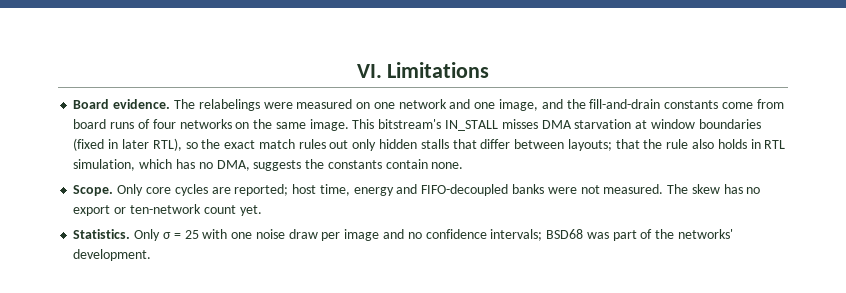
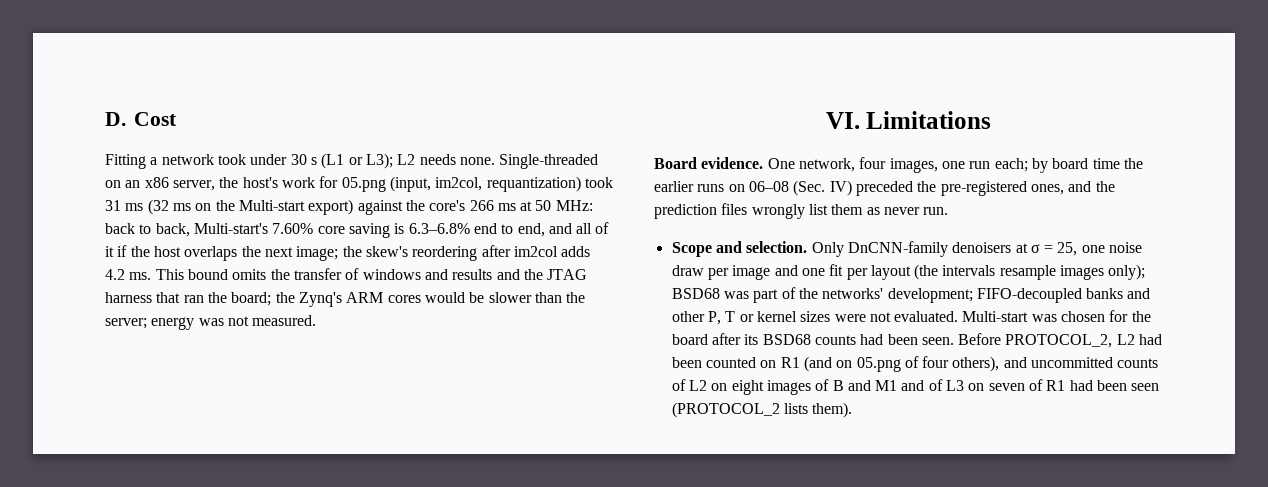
+ D. Cost
+ Fitting a network took under 30 s (L1 or L3); L2 needs none. Single-threaded on an x86 server, the host's work for 05.png (input, im2col, requantization) took 31 ms (32 ms on the Multi-start export) against the core's 266 ms at 50 MHz: back to back, Multi-start's 7.60% core saving is 6.3–6.8% end to end, and all of it if the host overlaps the next image; the skew's reordering after im2col adds 4.2 ms. This bound omits the transfer of windows and results and the JTAG harness that ran the board; the Zynq's ARM cores would be slower than the server; energy was not measured.
  VI. Limitations
- Board evidence. The relabelings were measured on one network and one image, and the fill-and-drain constants come from board runs of four networks on the same image. This bitstream's IN_STALL misses DMA starvation at window boundaries (fixed in later RTL), so the exact match rules out only hidden stalls that differ between layouts; that the rule also holds in RTL simulation, which has no DMA, suggests the constants contain none.
- Scope. Only core cycles are reported; host time, energy and FIFO-decoupled banks were not measured. The skew has no export or ten-network count yet.
- Statistics. Only σ = 25 with one noise draw per image and no confidence intervals; BSD68 was part of the networks' development.
+ Board evidence. One network, four images, one run each; by board time the earlier runs on 06–08 (Sec. IV) preceded the pre-registered ones, and the prediction files wrongly list them as never run.
+ Scope and selection. Only DnCNN-family denoisers at σ = 25, one noise draw per image and one fit per layout (the intervals resample images only); BSD68 was part of the networks' development; FIFO-decoupled banks and other P, T or kernel sizes were not evaluated. Multi-start was chosen for the board after its BSD68 counts had been seen. Before PROTOCOL_2, L2 had been counted on R1 (and on 05.png of four others), and uncommitted counts of L2 on eight images of B and M1 and of L3 on seven of R1 had been seen (PROTOCOL_2 lists them).

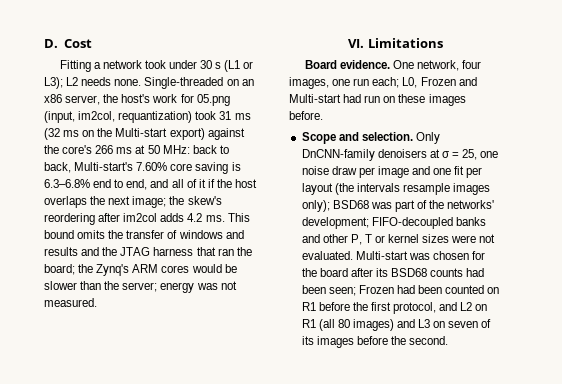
- One network, four images, one run each; by board time the earlier runs on 06–08 (Sec. IV) preceded the pre-registered ones, and the prediction files wrongly list them as never run.
+ One network, four images, one run each; L0, Frozen and Multi-start had run on these images before.
- Multi-start was chosen for the board after its BSD68 counts had been seen. Before PROTOCOL_2, L2 had been counted on R1 (and on 05.png of four others), and uncommitted counts of L2 on eight images of B and M1 and of L3 on seven of R1 had been seen (PROTOCOL_2 lists them).
+ Multi-start was chosen for the board after its BSD68 counts had been seen; Frozen had been counted on R1 before the first protocol, and L2 on R1 (all 80 images) and L3 on seven of its images before the second.

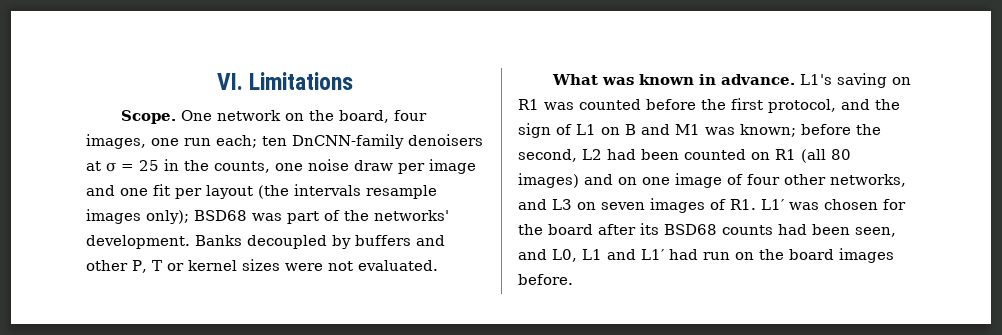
- D. Cost
- Fitting a network took under 30 s (L1 or L3); L2 needs none. Single-threaded on an x86 server, the host's work for 05.png (input, im2col, requantization) took 31 ms (32 ms on the Multi-start export) against the core's 266 ms at 50 MHz: back to back, Multi-start's 7.60% core saving is 6.3–6.8% end to end, and all of it if the host overlaps the next image; the skew's reordering after im2col adds 4.2 ms. This bound omits the transfer of windows and results and the JTAG harness that ran the board; the Zynq's ARM cores would be slower than the server; energy was not measured.
  VI. Limitations
- Board evidence. One network, four images, one run each; L0, Frozen and Multi-start had run on these images before.
- Scope and selection. Only DnCNN-family denoisers at σ = 25, one noise draw per image and one fit per layout (the intervals resample images only); BSD68 was part of the networks' development; FIFO-decoupled banks and other P, T or kernel sizes were not evaluated. Multi-start was chosen for the board after its BSD68 counts had been seen; Frozen had been counted on R1 before the first protocol, and L2 on R1 (all 80 images) and L3 on seven of its images before the second.
+ Scope. One network on the board, four images, one run each; ten DnCNN-family denoisers at σ = 25 in the counts, one noise draw per image and one fit per layout (the intervals resample images only); BSD68 was part of the networks' development. Banks decoupled by buffers and other P, T or kernel sizes were not evaluated.
+ What was known in advance. L1's saving on R1 was counted before the first protocol, and the sign of L1 on B and M1 was known; before the second, L2 had been counted on R1 (all 80 images) and on one image of four other networks, and L3 on seven images of R1. L1′ was chosen for the board after its BSD68 counts had been seen, and L0, L1 and L1′ had run on the board images before.

